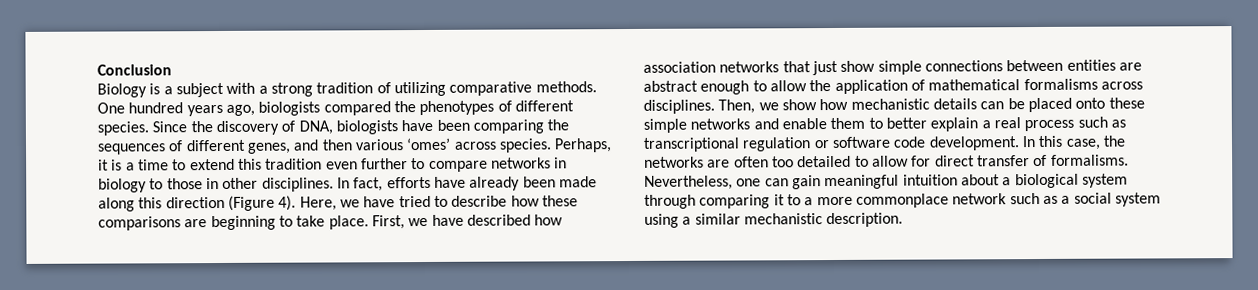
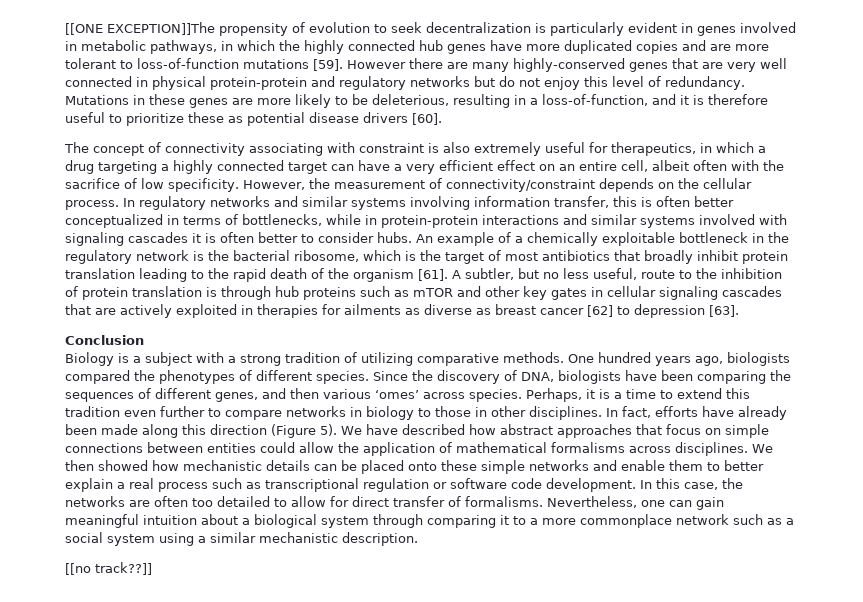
+ [[ONE EXCEPTION]]The propensity of evolution to seek decentralization is particularly evident in genes involved in metabolic pathways, in which the highly connected hub genes have more duplicated copies and are more tolerant to loss-of-function mutations [59]. However there are many highly-conserved genes that are very well connected in physical protein-protein and regulatory networks but do not enjoy this level of redundancy. Mutations in these genes are more likely to be deleterious, resulting in a loss-of-function, and it is therefore useful to prioritize these as potential disease drivers [60].
+ The concept of connectivity associating with constraint is also extremely useful for therapeutics, in which a drug targeting a highly connected target can have a very efficient effect on an entire cell, albeit often with the sacrifice of low specificity. However, the measurement of connectivity/constraint depends on the cellular process. In regulatory networks and similar systems involving information transfer, this is often better conceptualized in terms of bottlenecks, while in protein-protein interactions and similar systems involved with signaling cascades it is often better to consider hubs. An example of a chemically exploitable bottleneck in the regulatory network is the bacterial ribosome, which is the target of most antibiotics that broadly inhibit protein translation leading to the rapid death of the organism [61]. A subtler, but no less useful, route to the inhibition of protein translation is through hub proteins such as mTOR and other key gates in cellular signaling cascades that are actively exploited in therapies for ailments as diverse as breast cancer [62] to depression [63].
- In fact, efforts have already been made along this direction (Figure 4). Here, we have tried to describe how these comparisons are beginning to take place. First, we have described how association networks that just show simple connections between entities are abstract enough to allow the application of mathematical formalisms across disciplines.
+ In fact, efforts have already been made along this direction (Figure 5). We have described how abstract approaches that focus on simple connections between entities could allow the application of mathematical formalisms across disciplines.
- Then, we show how mechanistic details can be placed onto these simple networks and enable them to better explain a real process such as transcriptional regulation or software code development.
+ We then showed how mechanistic details can be placed onto these simple networks and enable them to better explain a real process such as transcriptional regulation or software code development.
+ [[no track??]]

